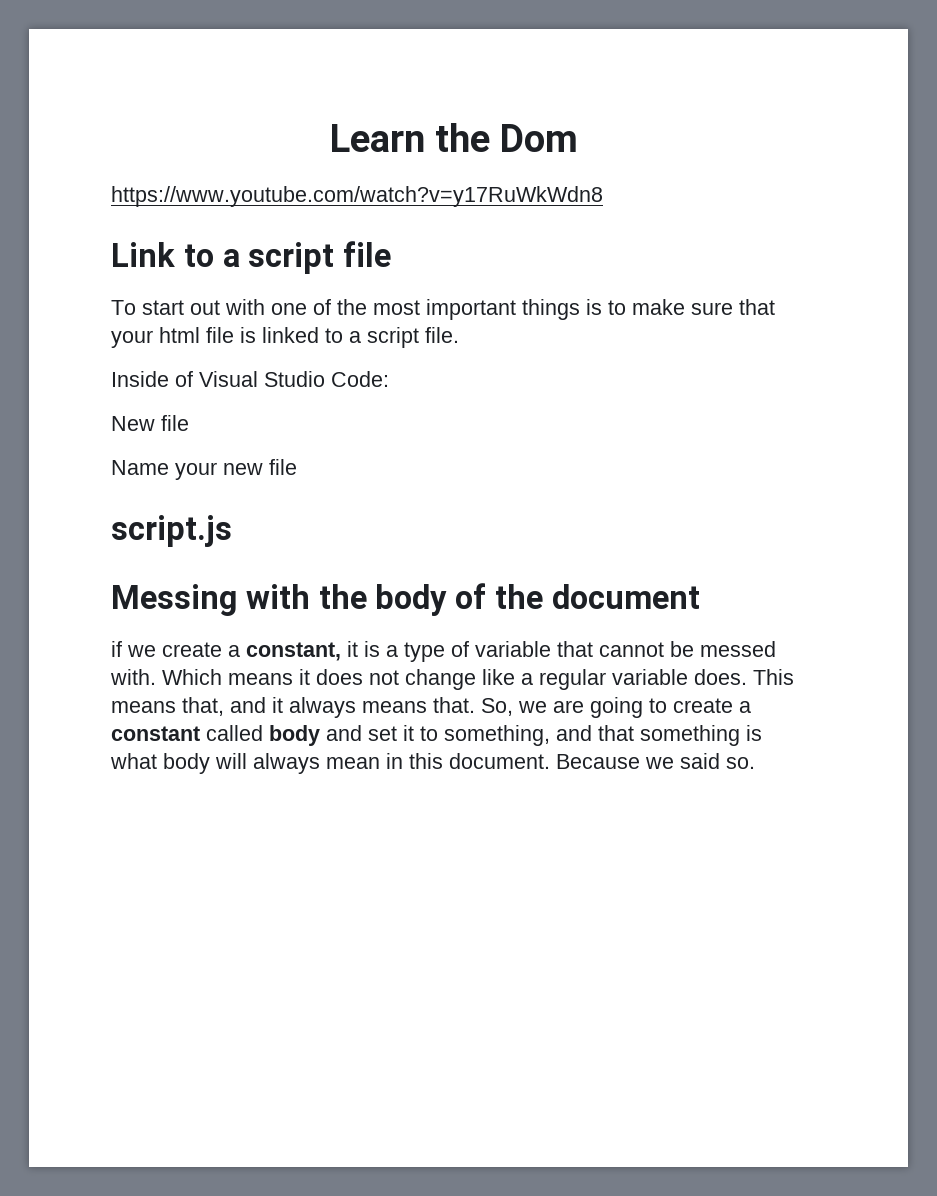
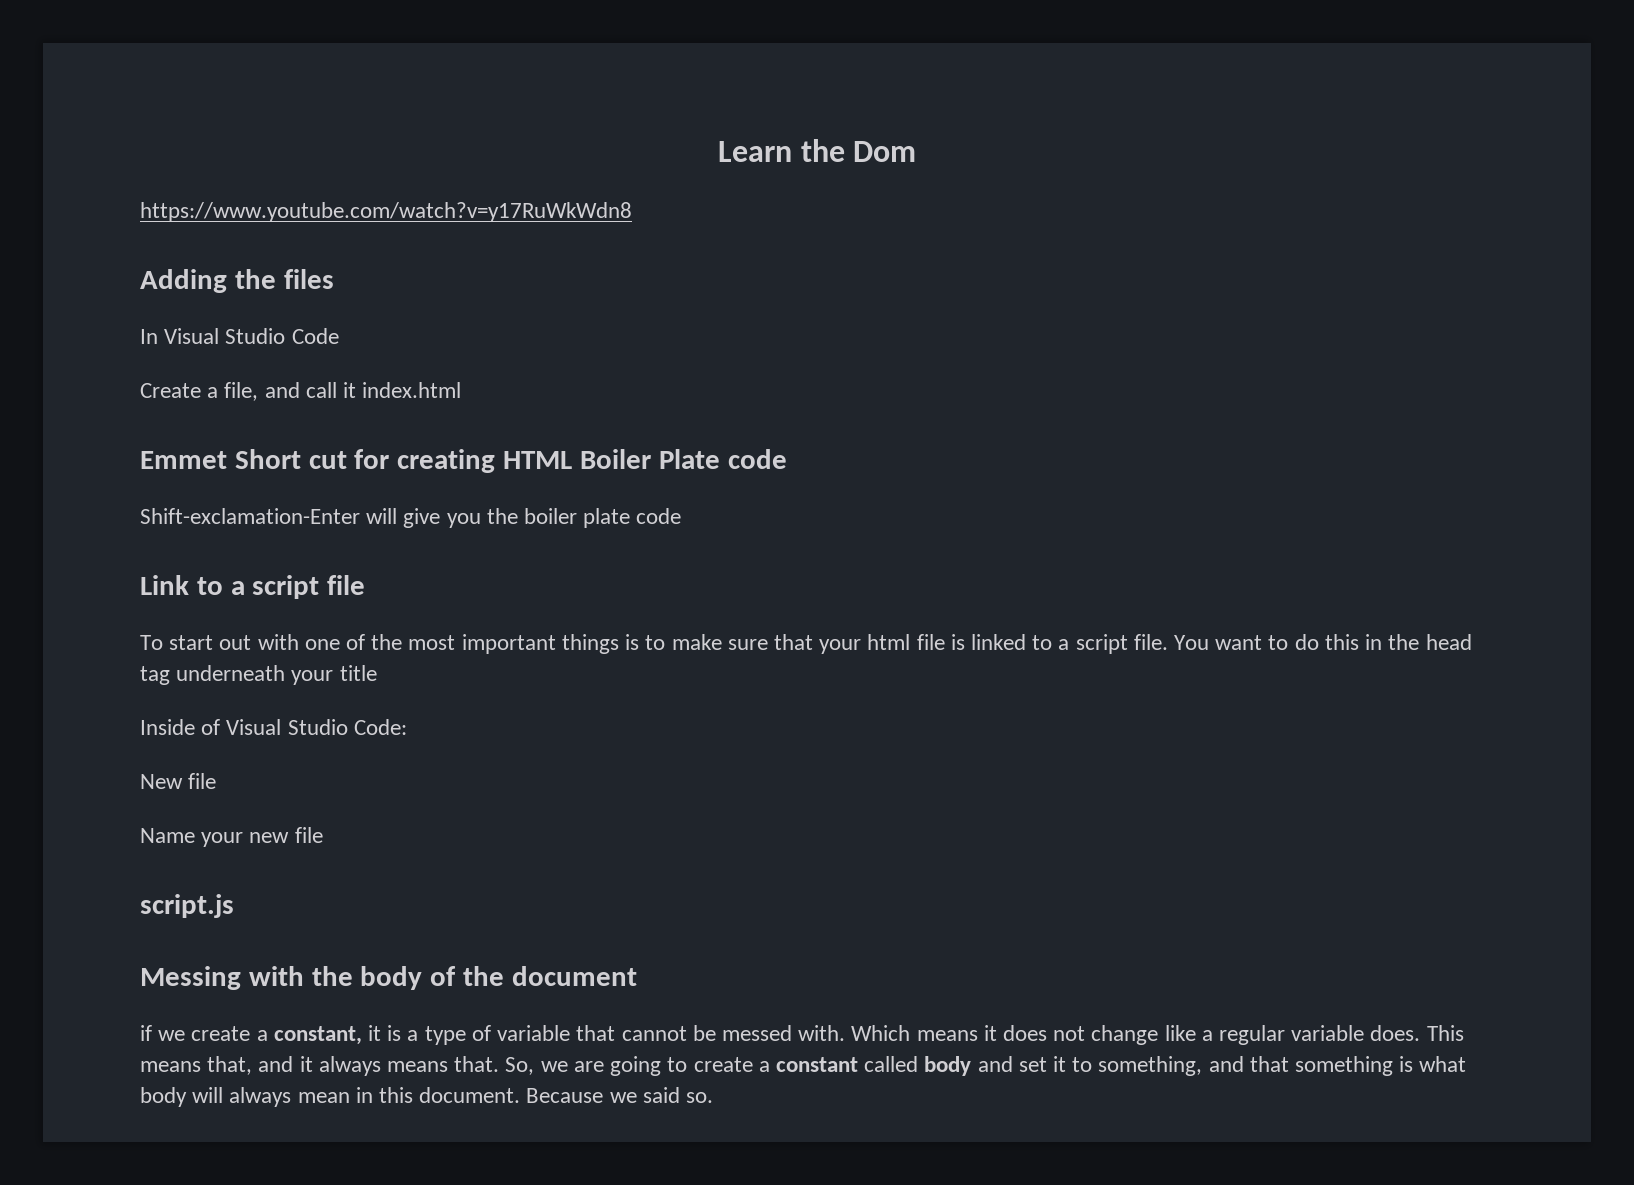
+ Adding the files
+ In Visual Studio Code
+ Create a file, and call it index.html
+ Emmet Short cut for creating HTML Boiler Plate code
+ Shift-exclamation-Enter will give you the boiler plate code
+ You want to do this in the head tag underneath your title

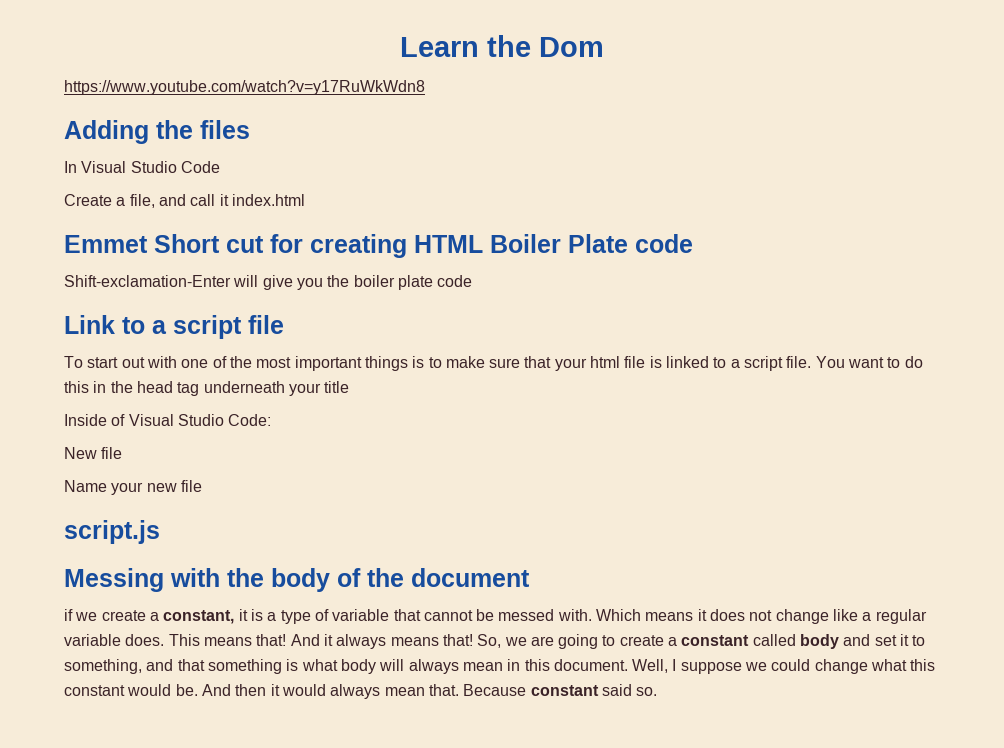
- This means that, and it always means that.
+ This means that! And it always means that!
- Because we said so.
+ Well, I suppose we could change what this constant would be. And then it would always mean that. Because constant said so.

